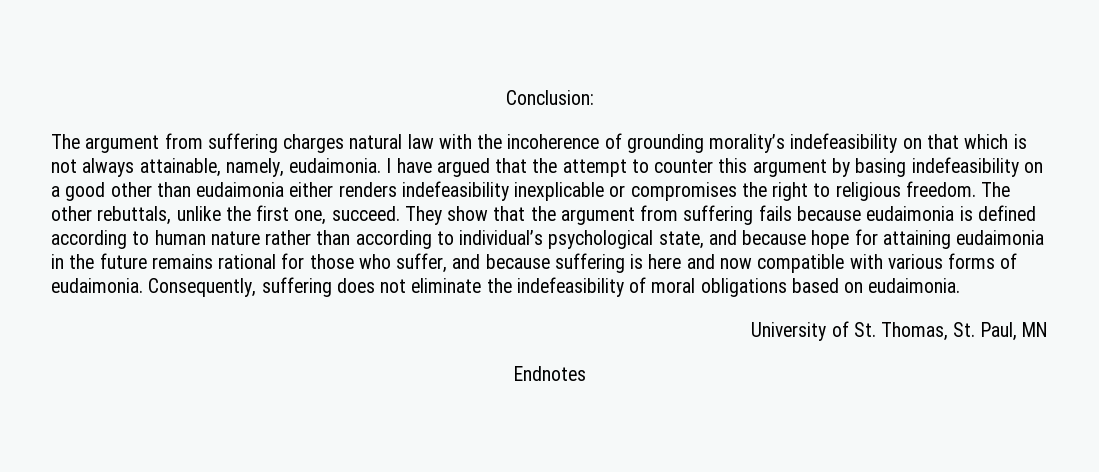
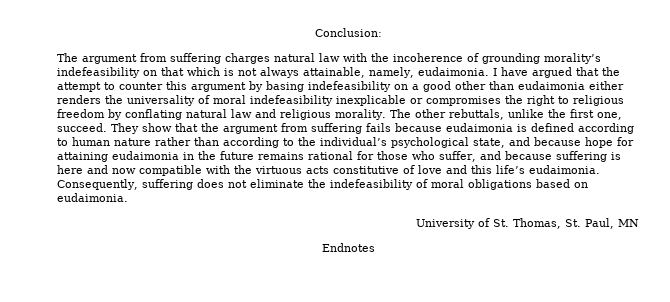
- I have argued that the attempt to counter this argument by basing indefeasibility on a good other than eudaimonia either renders indefeasibility inexplicable or compromises the right to religious freedom.
+ I have argued that the attempt to counter this argument by basing indefeasibility on a good other than eudaimonia either renders the universality of moral indefeasibility inexplicable or compromises the right to religious freedom by conflating natural law and religious morality.
- They show that the argument from suffering fails because eudaimonia is defined according to human nature rather than according to individual’s psychological state, and because hope for attaining eudaimonia in the future remains rational for those who suffer, and because suffering is here and now compatible with various forms of eudaimonia.
+ They show that the argument from suffering fails because eudaimonia is defined according to human nature rather than according to the individual’s psychological state, and because hope for attaining eudaimonia in the future remains rational for those who suffer, and because suffering is here and now compatible with the virtuous acts constitutive of love and this life’s eudaimonia.

